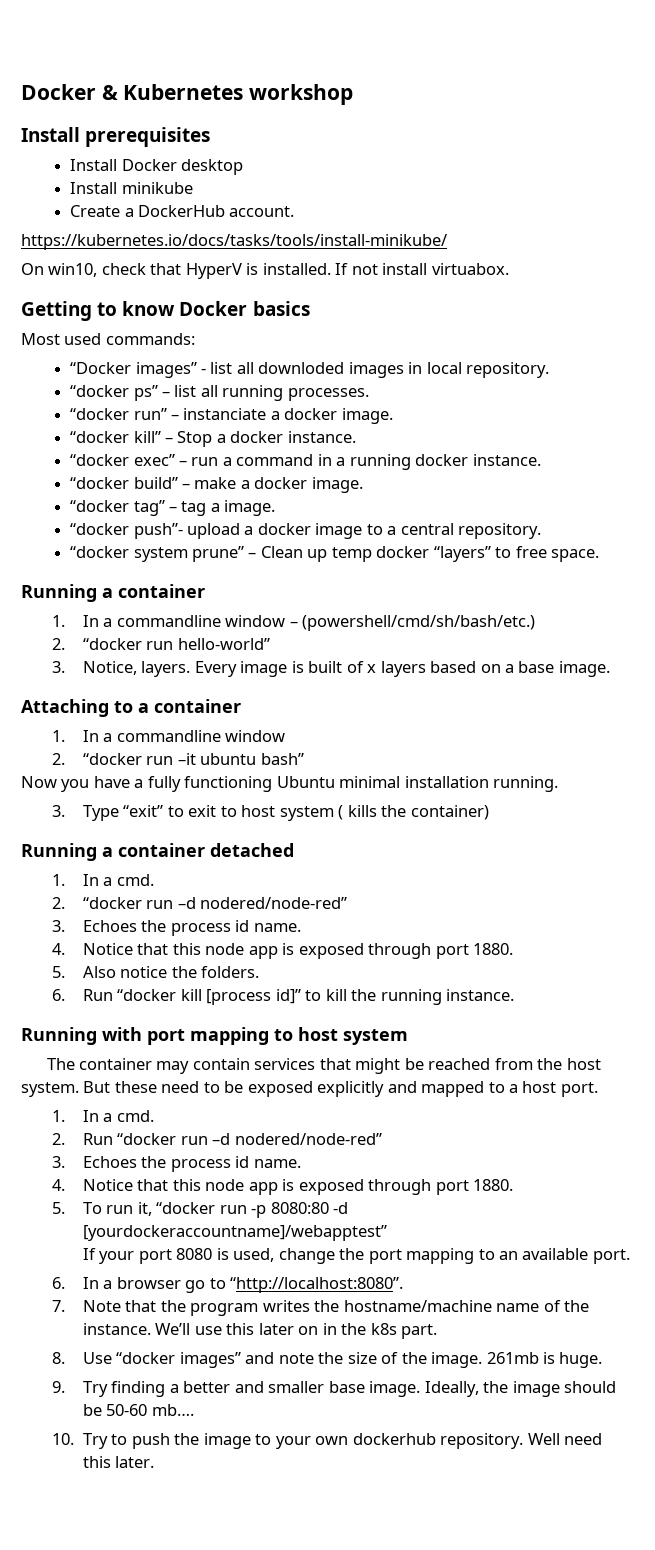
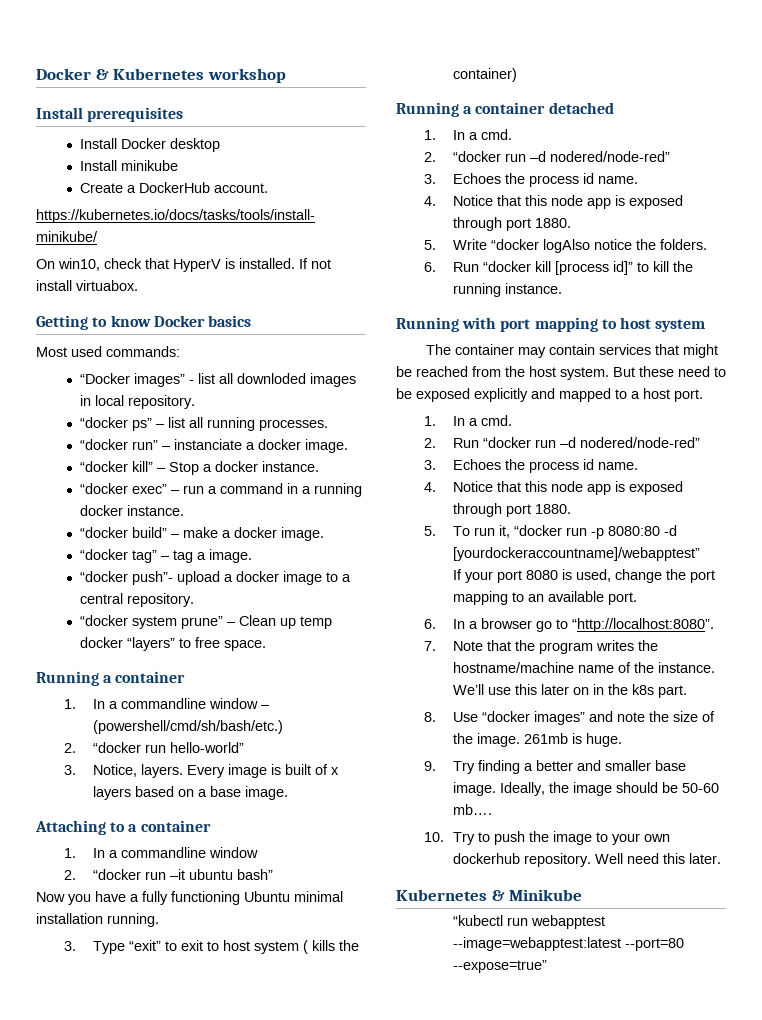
- 5. Also notice the folders.
+ 5. Write “docker logAlso notice the folders.
+ Kubernetes & Minikube
+ “kubectl run webapptest --image=webapptest:latest --port=80 --expose=true”

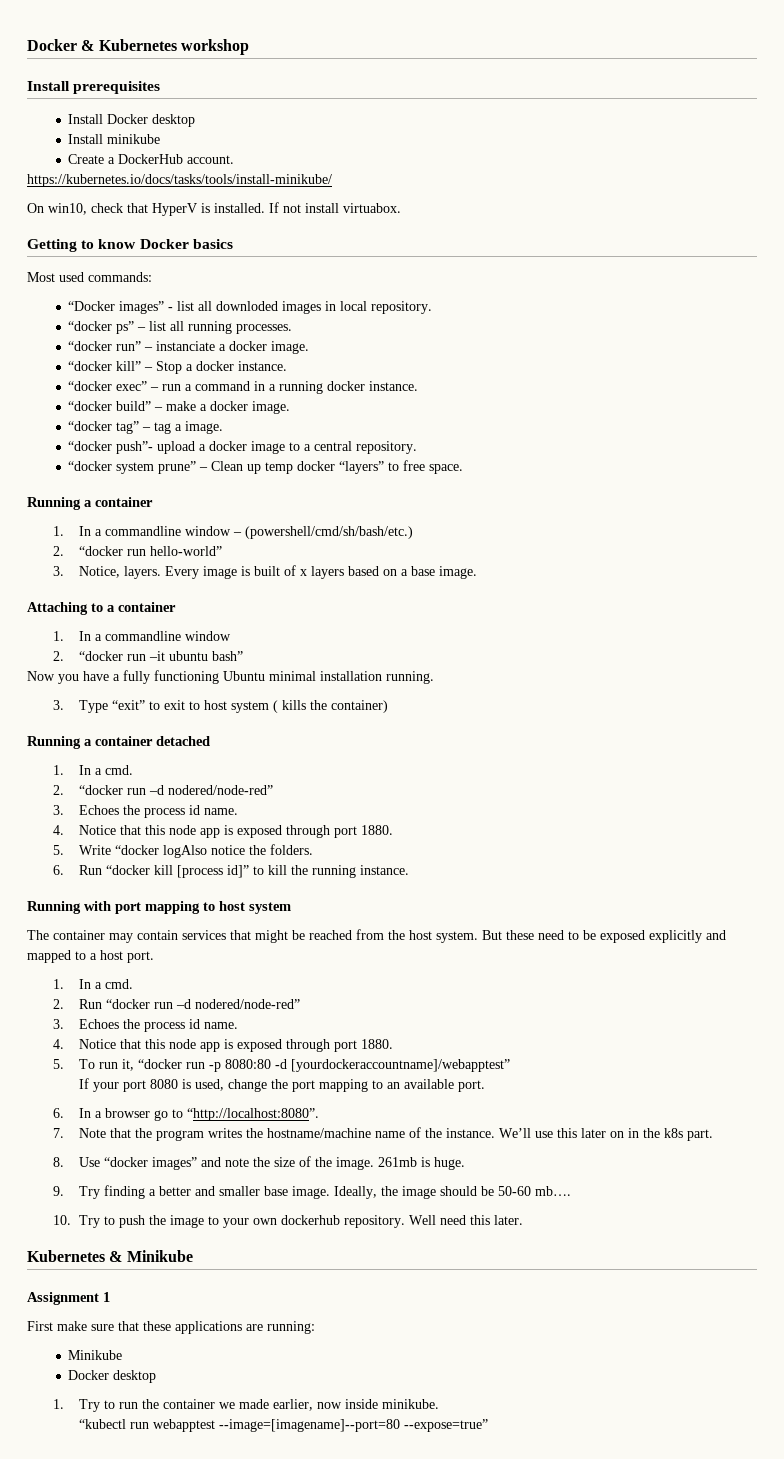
+ Assignment 1
+ First make sure that these applications are running:
+ Minikube
+ Docker desktop
+ 1. Try to run the container we made earlier, now inside minikube.
- “kubectl run webapptest --image=webapptest:latest --port=80 --expose=true”
+ “kubectl run webapptest --image=[imagename]--port=80 --expose=true”

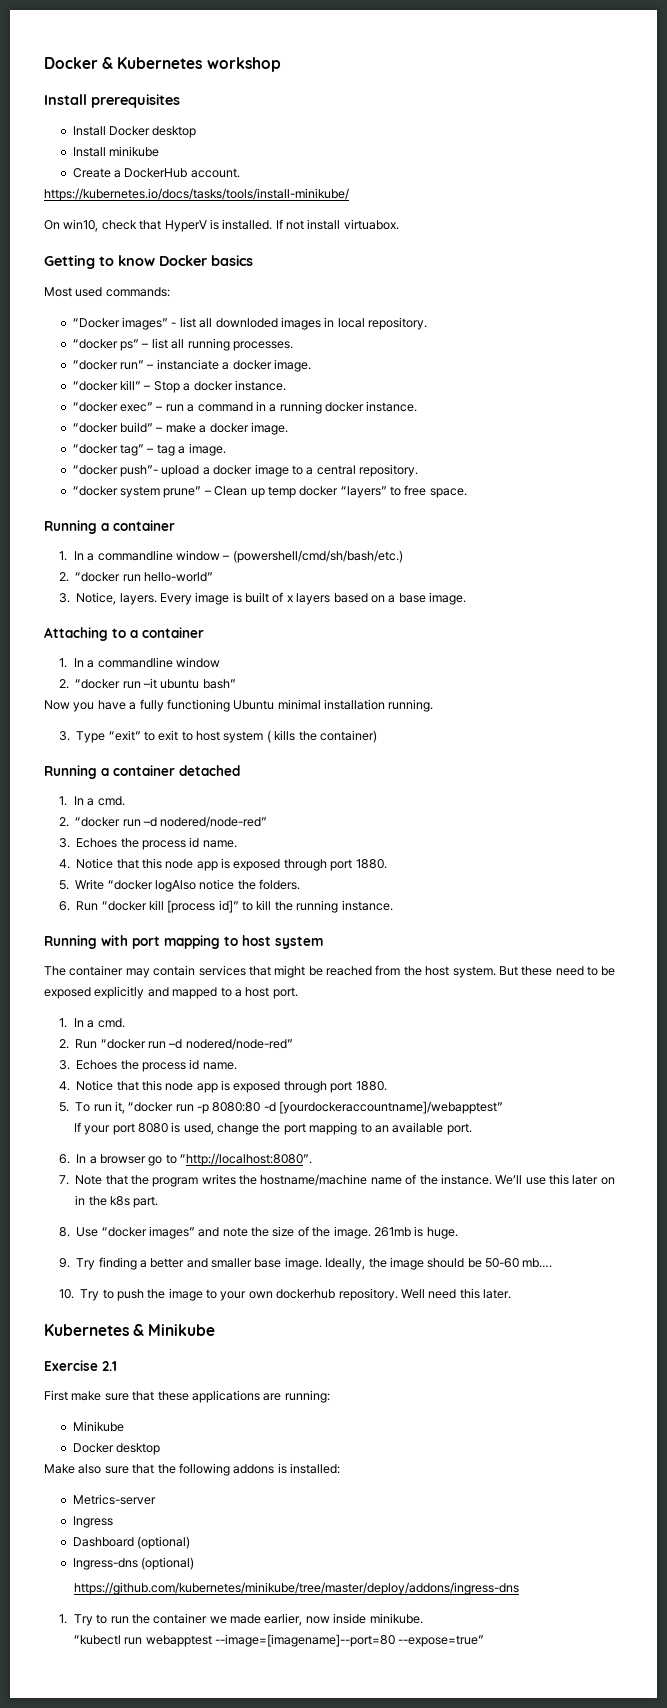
- Assignment 1
+ Exercise 2.1
+ Make also sure that the following addons is installed:
+ Metrics-server
+ Ingress
+ Dashboard (optional)
+ Ingress-dns (optional)
+ https://github.com/kubernetes/minikube/tree/master/deploy/addons/ingress-dns

